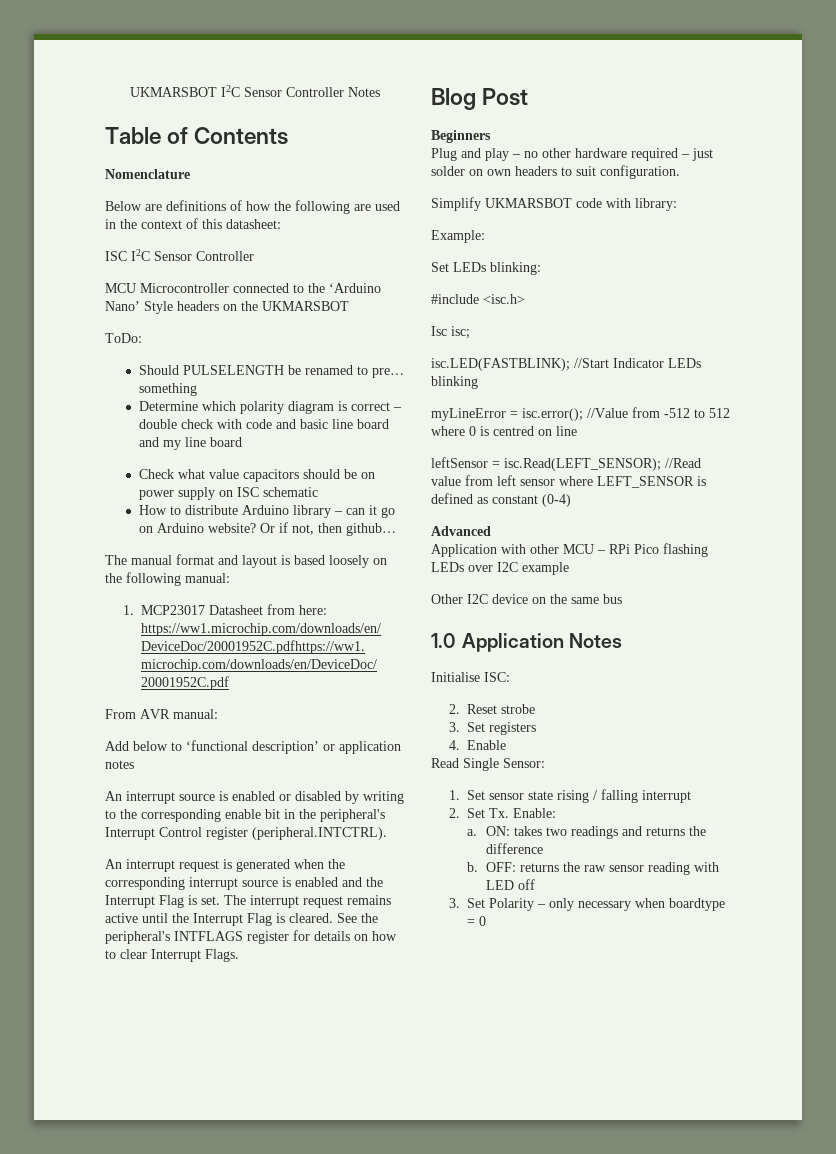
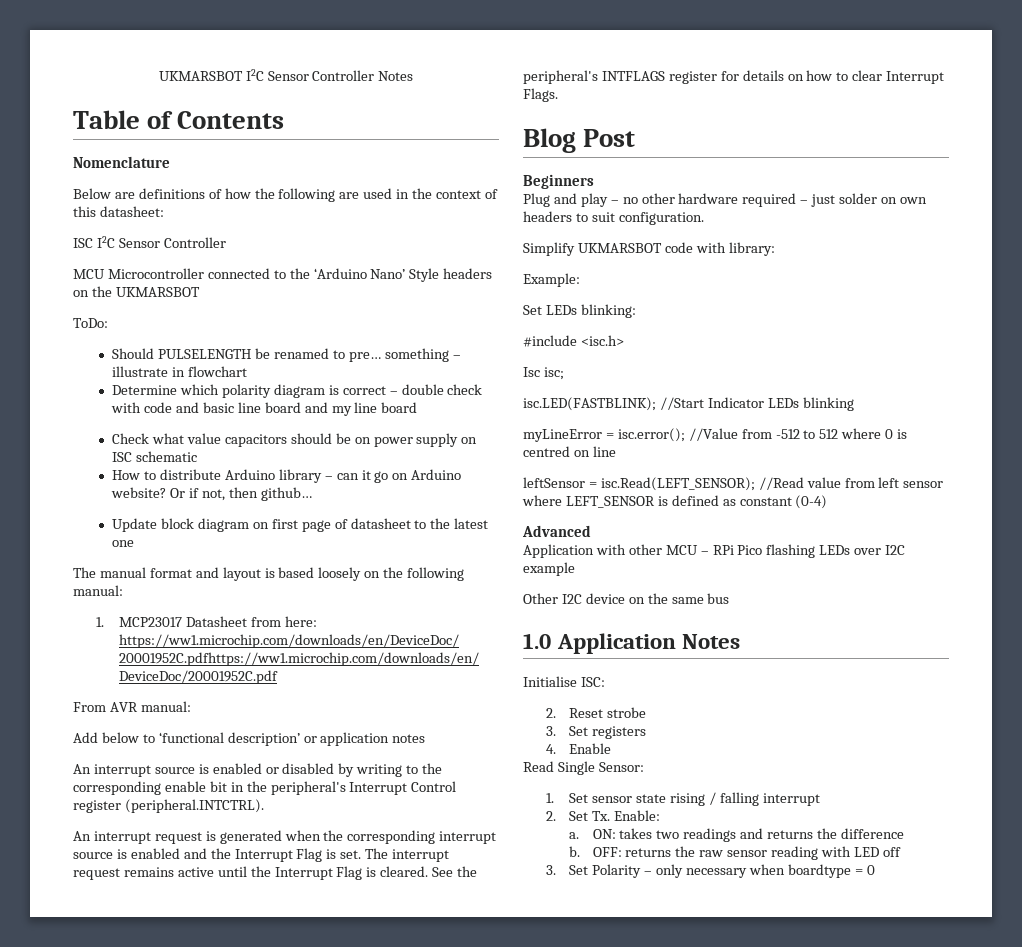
- Should PULSELENGTH be renamed to pre… something
+ Should PULSELENGTH be renamed to pre… something – illustrate in flowchart
+ Update block diagram on first page of datasheet to the latest one

